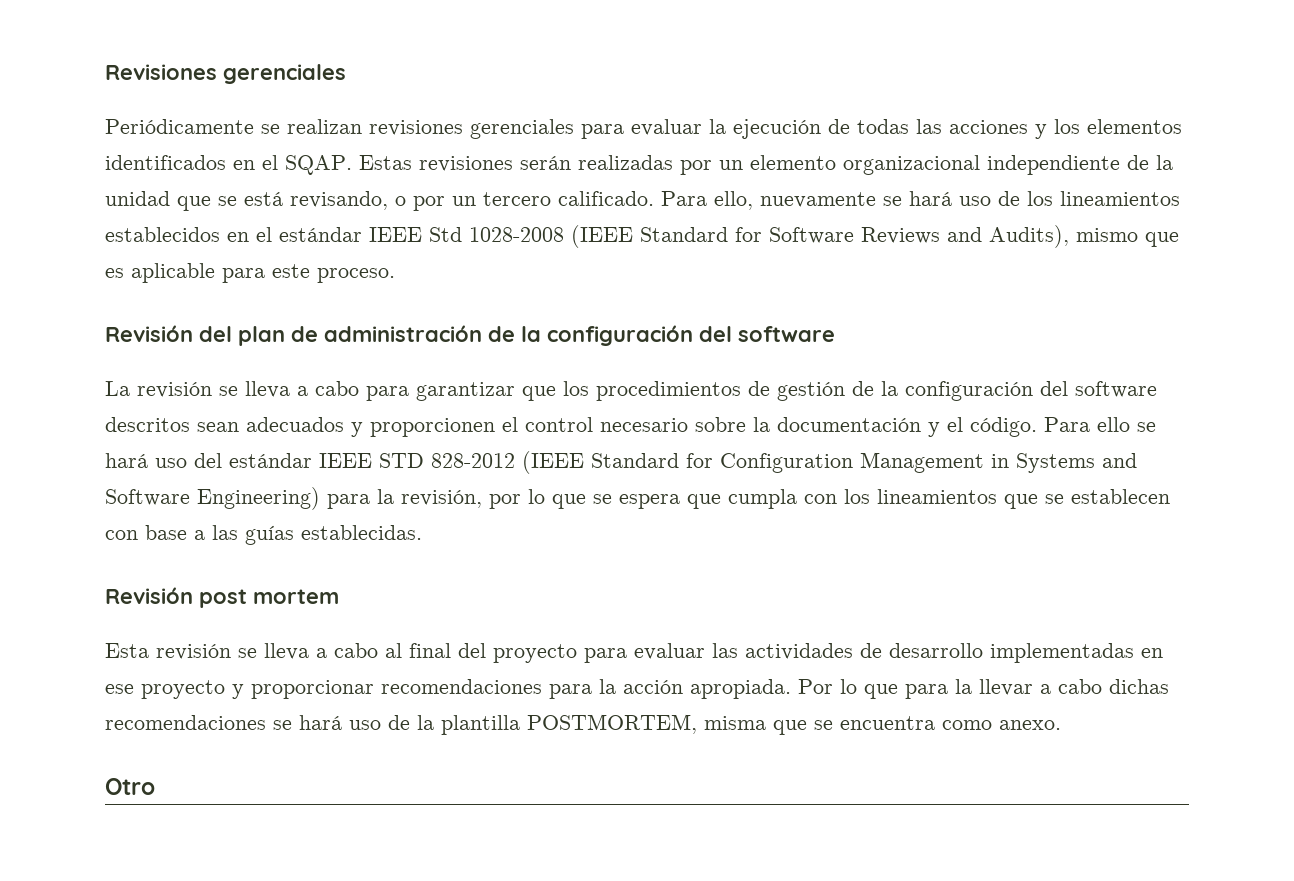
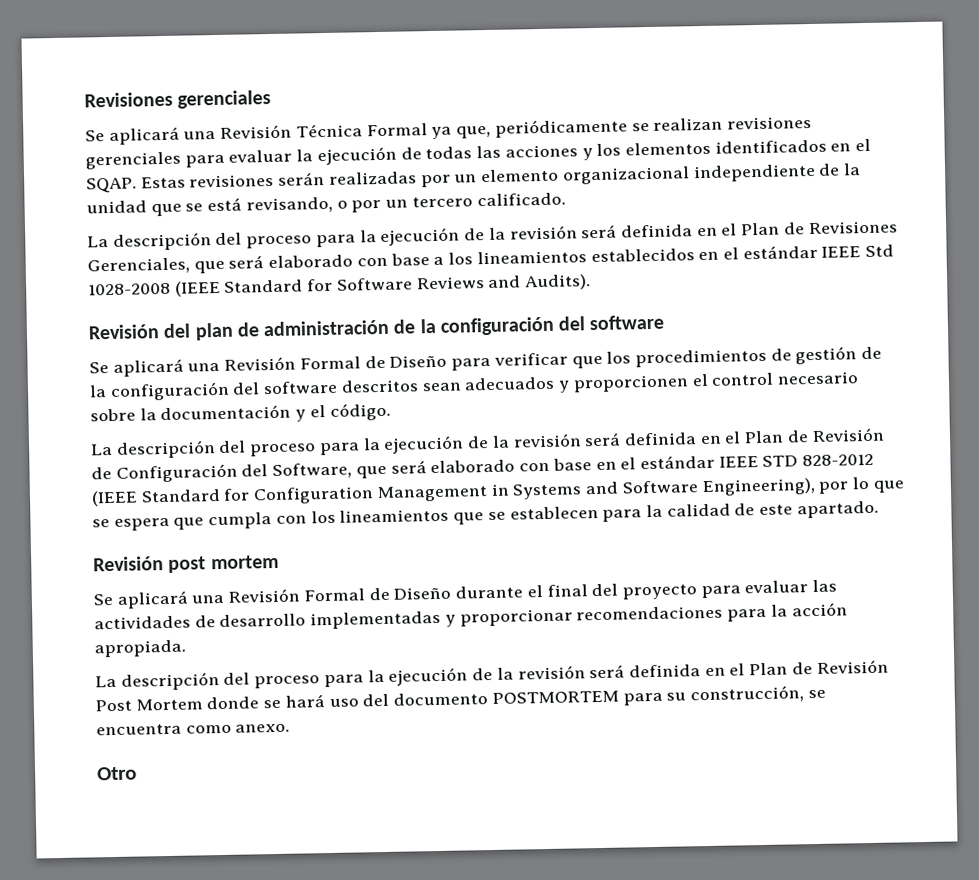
- Periódicamente se realizan revisiones gerenciales para evaluar la ejecución de todas las acciones y los elementos identificados en el SQAP.
+ Se aplicará una Revisión Técnica Formal ya que, periódicamente se realizan revisiones gerenciales para evaluar la ejecución de todas las acciones y los elementos identificados en el SQAP.
- Estas revisiones serán realizadas por un elemento organizacional independiente de la unidad que se está revisando, o por un tercero calificado. Para ello, nuevamente se hará uso de los lineamientos establecidos en el estándar IEEE Std 1028-2008 (IEEE Standard for Software Reviews and Audits), mismo que es aplicable para este proceso.
+ Estas revisiones serán realizadas por un elemento organizacional independiente de la unidad que se está revisando, o por un tercero calificado.
+ La descripción del proceso para la ejecución de la revisión será definida en el Plan de Revisiones Gerenciales, que será elaborado con base a los lineamientos establecidos en el estándar IEEE Std 1028-2008 (IEEE Standard for Software Reviews and Audits).
- La revisión se lleva a cabo para garantizar que los procedimientos de gestión de la configuración del software descritos sean adecuados y proporcionen el control necesario sobre la documentación y el código. Para ello se hará uso del estándar IEEE STD 828-2012 (IEEE Standard for Configuration Management in Systems and Software Engineering) para la revisión, por lo que se espera que cumpla con los lineamientos que se establecen con base a las guías establecidas.
+ Se aplicará una Revisión Formal de Diseño para verificar que los procedimientos de gestión de la configuración del software descritos sean adecuados y proporcionen el control necesario sobre la documentación y el código.
+ La descripción del proceso para la ejecución de la revisión será definida en el Plan de Revisión de Configuración del Software, que será elaborado con base en el estándar IEEE STD 828-2012 (IEEE Standard for Configuration Management in Systems and Software Engineering), por lo que se espera que cumpla con los lineamientos que se establecen para la calidad de este apartado.
  Revisión post mortem
- Esta revisión se lleva a cabo al final del proyecto para evaluar las actividades de desarrollo implementadas en ese proyecto y proporcionar recomendaciones para la acción apropiada. Por lo que para la llevar a cabo dichas recomendaciones se hará uso de la plantilla POSTMORTEM, misma que se encuentra como anexo.
+ Se aplicará una Revisión Formal de Diseño durante el final del proyecto para evaluar las actividades de desarrollo implementadas y proporcionar recomendaciones para la acción apropiada.
+ La descripción del proceso para la ejecución de la revisión será definida en el Plan de Revisión Post Mortem donde se hará uso del documento POSTMORTEM para su construcción, se encuentra como anexo.

